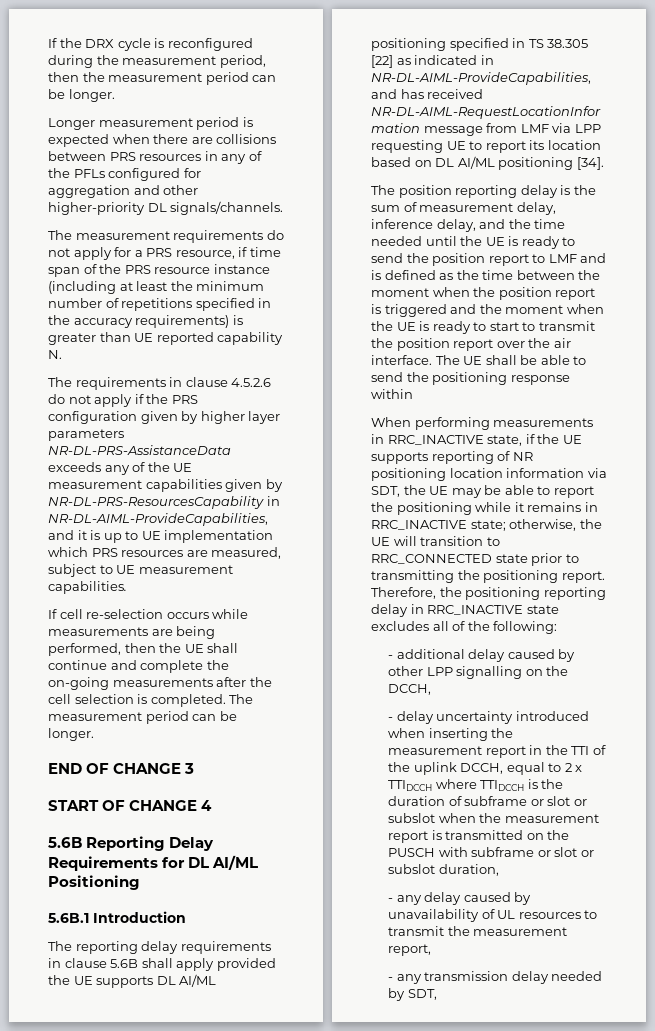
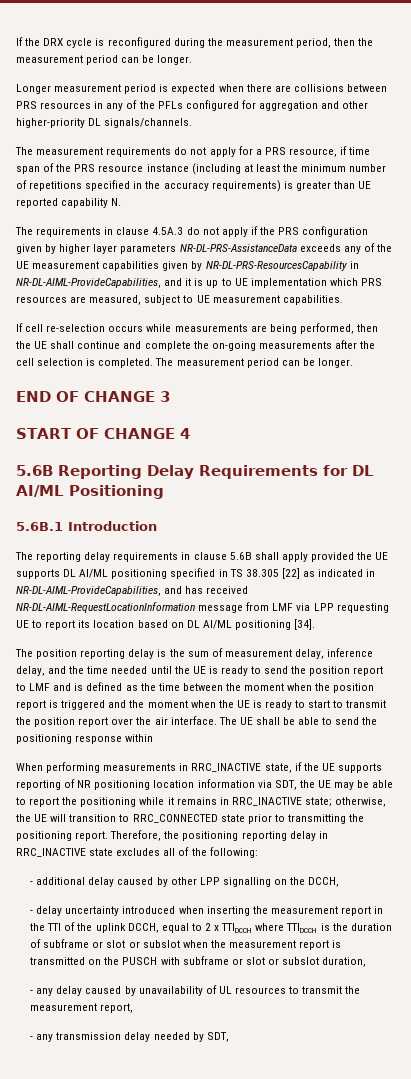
- The requirements in clause 4.5.2.6 do not apply if the PRS configuration given by higher layer parameters NR-DL-PRS-AssistanceData exceeds any of the UE measurement capabilities given by NR-DL-PRS-ResourcesCapability in NR-DL-AIML-ProvideCapabilities, and it is up to UE implementation which PRS resources are measured, subject to UE measurement capabilities.
+ The requirements in clause 4.5A.3 do not apply if the PRS configuration given by higher layer parameters NR-DL-PRS-AssistanceData exceeds any of the UE measurement capabilities given by NR-DL-PRS-ResourcesCapability in NR-DL-AIML-ProvideCapabilities, and it is up to UE implementation which PRS resources are measured, subject to UE measurement capabilities.

